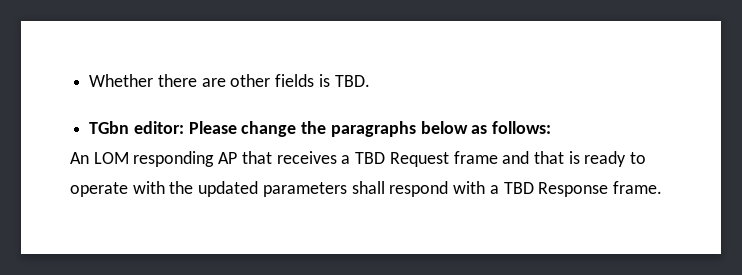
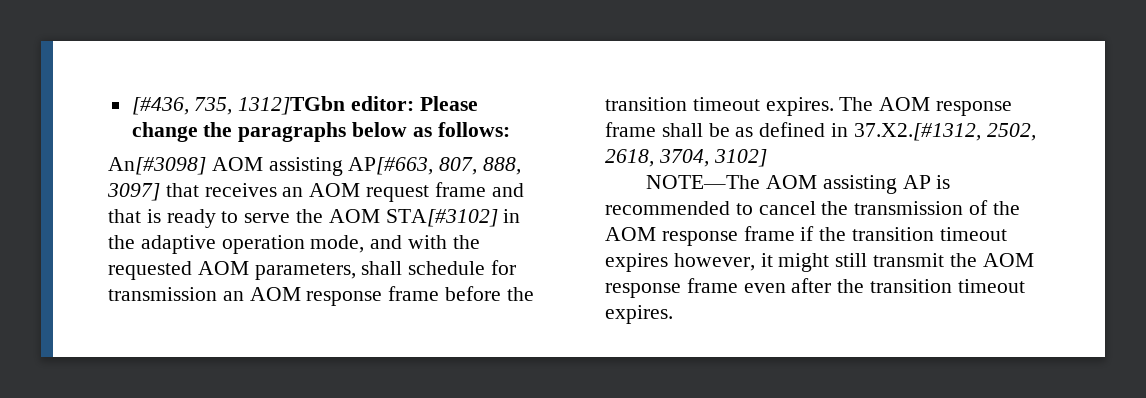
- Whether there are other fields is TBD.
- TGbn editor: Please change the paragraphs below as follows:
+ [#436, 735, 1312]TGbn editor: Please change the paragraphs below as follows:
- An LOM responding AP that receives a TBD Request frame and that is ready to operate with the updated parameters shall respond with a TBD Response frame.
+ An[#3098] AOM assisting AP[#663, 807, 888, 3097] that receives an AOM request frame and that is ready to serve the AOM STA[#3102] in the adaptive operation mode, and with the requested AOM parameters, shall schedule for transmission an AOM response frame before the transition timeout expires. The AOM response frame shall be as defined in 37.X2.[#1312, 2502, 2618, 3704, 3102]
+ NOTE—The AOM assisting AP is recommended to cancel the transmission of the AOM response frame if the transition timeout expires however, it might still transmit the AOM response frame even after the transition timeout expires.

